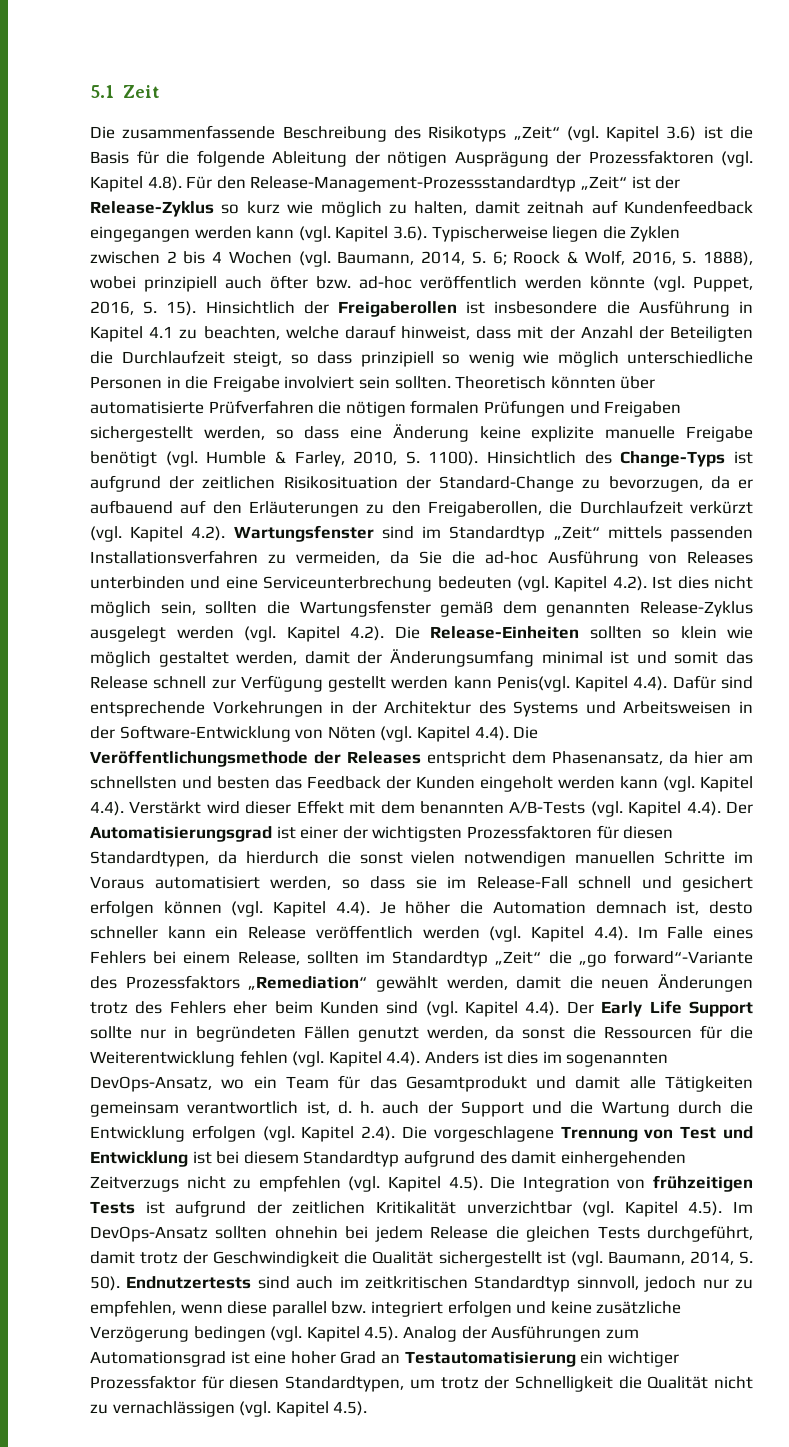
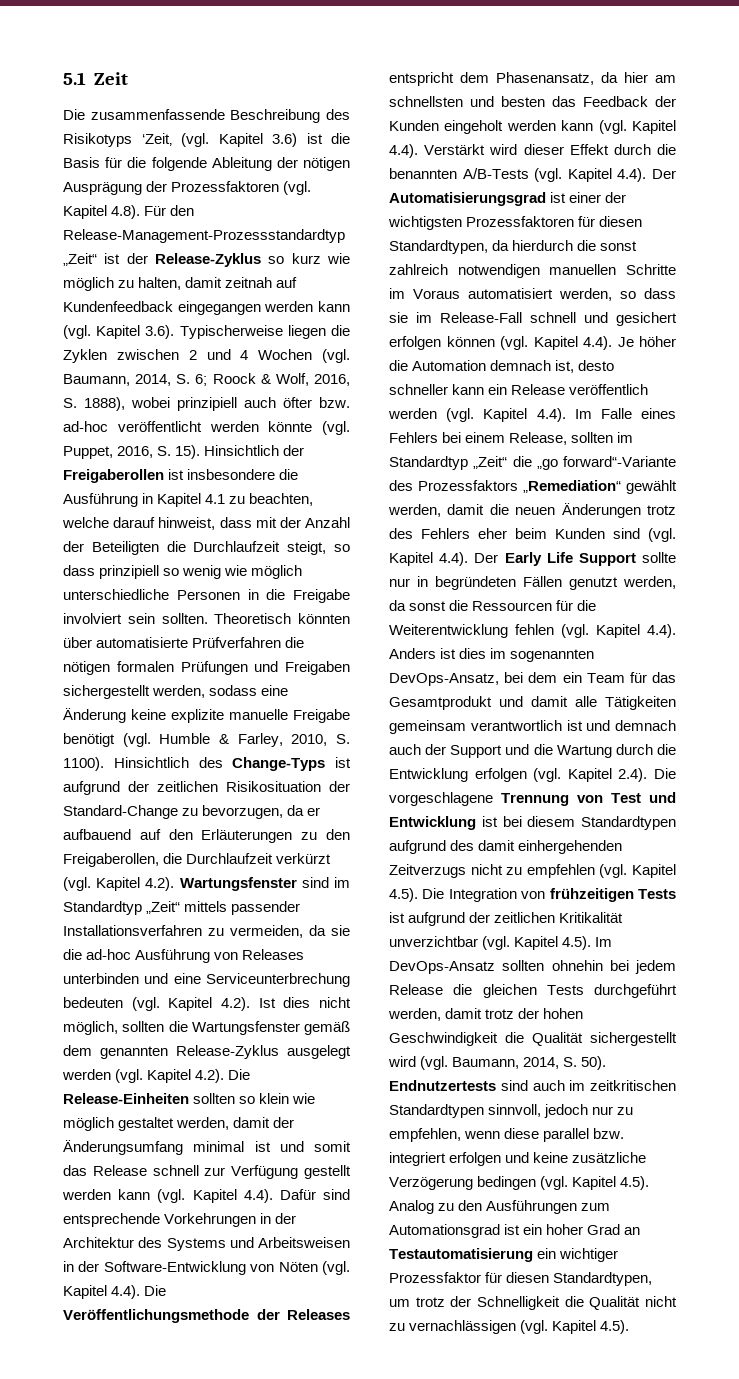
- Die zusammenfassende Beschreibung des Risikotyps „Zeit“ (vgl. Kapitel 3.6) ist die Basis für die folgende Ableitung der nötigen Ausprägung der Prozessfaktoren (vgl. Kapitel 4.8). Für den Release-Management-Prozessstandardtyp „Zeit“ ist der Release-Zyklus so kurz wie möglich zu halten, damit zeitnah auf Kundenfeedback eingegangen werden kann (vgl. Kapitel 3.6). Typischerweise liegen die Zyklen zwischen 2 bis 4 Wochen (vgl. Baumann, 2014, S. 6;
+ Die zusammenfassende Beschreibung des Risikotyps ‘Zeit‚ (vgl. Kapitel 3.6) ist die Basis für die folgende Ableitung der nötigen Ausprägung der Prozessfaktoren (vgl. Kapitel 4.8). Für den Release-Management-Prozessstandardtyp „Zeit“ ist der Release-Zyklus so kurz wie möglich zu halten, damit zeitnah auf Kundenfeedback eingegangen werden kann (vgl. Kapitel 3.6). Typischerweise liegen die Zyklen zwischen 2 und 4 Wochen (vgl. Baumann, 2014, S. 6;
- Roock & Wolf, 2016, S. 1888), wobei prinzipiell auch öfter bzw. ad-hoc veröffentlich werden könnte (vgl. Puppet, 2016, S. 15).
+ Roock & Wolf, 2016, S. 1888), wobei prinzipiell auch öfter bzw. ad-hoc veröffentlicht werden könnte (vgl. Puppet, 2016, S. 15).
- Theoretisch könnten über automatisierte Prüfverfahren die nötigen formalen Prüfungen und Freigaben sichergestellt werden, so dass eine Änderung keine explizite manuelle Freigabe benötigt (vgl. Humble & Farley, 2010, S. 1100).
+ Theoretisch könnten über automatisierte Prüfverfahren die nötigen formalen Prüfungen und Freigaben sichergestellt werden, sodass eine Änderung keine explizite manuelle Freigabe benötigt (vgl. Humble & Farley, 2010, S. 1100).
- Hinsichtlich des Change-Typs ist aufgrund der zeitlichen Risikosituation der Standard-Change zu bevorzugen, da er aufbauend auf den Erläuterungen zu den Freigaberollen, die Durchlaufzeit verkürzt (vgl. Kapitel 4.2). Wartungsfenster sind im Standardtyp „Zeit“ mittels passenden Installationsverfahren zu vermeiden, da Sie die ad-hoc Ausführung von Releases unterbinden und eine Serviceunterbrechung bedeuten (vgl. Kapitel 4.2). Ist dies nicht möglich sein, sollten die Wartungsfenster gemäß dem genannten Release-Zyklus ausgelegt werden (vgl. Kapitel 4.2). Die Release-Einheiten sollten so klein wie möglich gestaltet werden, damit der Änderungsumfang minimal ist und somit das Release schnell zur Verfügung gestellt werden kann Penis(vgl. Kapitel 4.4). Dafür sind entsprechende Vorkehrungen in der Architektur des Systems und Arbeitsweisen in der Software-Entwicklung von Nöten (vgl. Kapitel 4.4). Die Veröffentlichungsmethode der Releases entspricht dem Phasenansatz, da hier am schnellsten und besten das Feedback der Kunden eingeholt werden kann (vgl. Kapitel 4.4). Verstärkt wird dieser Effekt mit dem benannten A/B-Tests (vgl. Kapitel 4.4). Der Automatisierungsgrad ist einer der wichtigsten Prozessfaktoren für diesen Standardtypen, da hierdurch die sonst vielen notwendigen manuellen Schritte im Voraus automatisiert werden, so dass sie im Release-Fall schnell und gesichert erfolgen können (vgl. Kapitel 4.4). Je höher die Automation demnach ist, desto schneller kann ein Release veröffentlich werden (vgl. Kapitel 4.4). Im Falle eines Fehlers bei einem Release, sollten im Standardtyp „Zeit“ die „go forward“-Variante des Prozessfaktors „Remediation“ gewählt werden, damit die neuen Änderungen trotz des Fehlers eher beim Kunden sind (vgl. Kapitel 4.4). Der Early Life Support sollte nur in begründeten Fällen genutzt werden, da sonst die Ressourcen für die Weiterentwicklung fehlen (vgl. Kapitel 4.4). Anders ist dies im sogenannten DevOps-Ansatz, wo ein Team für das Gesamtprodukt und damit alle Tätigkeiten gemeinsam verantwortlich ist, d. h. auch der Support und die Wartung durch die Entwicklung erfolgen (vgl. Kapitel 2.4). Die vorgeschlagene Trennung von Test und Entwicklung ist bei diesem Standardtyp aufgrund des damit einhergehenden Zeitverzugs nicht zu empfehlen (vgl. Kapitel 4.5). Die Integration von frühzeitigen Tests ist aufgrund der zeitlichen Kritikalität unverzichtbar (vgl. Kapitel 4.5). Im DevOps-Ansatz sollten ohnehin bei jedem Release die gleichen Tests durchgeführt, damit trotz der Geschwindigkeit die Qualität sichergestellt ist (vgl. Baumann, 2014, S. 50).
+ Hinsichtlich des Change-Typs ist aufgrund der zeitlichen Risikosituation der Standard-Change zu bevorzugen, da er aufbauend auf den Erläuterungen zu den Freigaberollen, die Durchlaufzeit verkürzt (vgl. Kapitel 4.2). Wartungsfenster sind im Standardtyp „Zeit“ mittels passender Installationsverfahren zu vermeiden, da sie die ad-hoc Ausführung von Releases unterbinden und eine Serviceunterbrechung bedeuten (vgl. Kapitel 4.2). Ist dies nicht möglich, sollten die Wartungsfenster gemäß dem genannten Release-Zyklus ausgelegt werden (vgl. Kapitel 4.2). Die Release-Einheiten sollten so klein wie möglich gestaltet werden, damit der Änderungsumfang minimal ist und somit das Release schnell zur Verfügung gestellt werden kann (vgl. Kapitel 4.4). Dafür sind entsprechende Vorkehrungen in der Architektur des Systems und Arbeitsweisen in der Software-Entwicklung von Nöten (vgl. Kapitel 4.4). Die Veröffentlichungsmethode der Releases entspricht dem Phasenansatz, da hier am schnellsten und besten das Feedback der Kunden eingeholt werden kann (vgl. Kapitel 4.4). Verstärkt wird dieser Effekt durch die benannten A/B-Tests (vgl. Kapitel 4.4). Der Automatisierungsgrad ist einer der wichtigsten Prozessfaktoren für diesen Standardtypen, da hierdurch die sonst zahlreich notwendigen manuellen Schritte im Voraus automatisiert werden, so dass sie im Release-Fall schnell und gesichert erfolgen können (vgl. Kapitel 4.4). Je höher die Automation demnach ist, desto schneller kann ein Release veröffentlich werden (vgl. Kapitel 4.4). Im Falle eines Fehlers bei einem Release, sollten im Standardtyp „Zeit“ die „go forward“-Variante des Prozessfaktors „Remediation“ gewählt werden, damit die neuen Änderungen trotz des Fehlers eher beim Kunden sind (vgl. Kapitel 4.4). Der Early Life Support sollte nur in begründeten Fällen genutzt werden, da sonst die Ressourcen für die Weiterentwicklung fehlen (vgl. Kapitel 4.4). Anders ist dies im sogenannten DevOps-Ansatz, bei dem ein Team für das Gesamtprodukt und damit alle Tätigkeiten gemeinsam verantwortlich ist und demnach auch der Support und die Wartung durch die Entwicklung erfolgen (vgl. Kapitel 2.4). Die vorgeschlagene Trennung von Test und Entwicklung ist bei diesem Standardtypen aufgrund des damit einhergehenden Zeitverzugs nicht zu empfehlen (vgl. Kapitel 4.5). Die Integration von frühzeitigen Tests ist aufgrund der zeitlichen Kritikalität unverzichtbar (vgl. Kapitel 4.5). Im DevOps-Ansatz sollten ohnehin bei jedem Release die gleichen Tests durchgeführt werden, damit trotz der hohen Geschwindigkeit die Qualität sichergestellt wird (vgl. Baumann, 2014, S. 50).
- Endnutzertests sind auch im zeitkritischen Standardtyp sinnvoll, jedoch nur zu empfehlen, wenn diese parallel bzw. integriert erfolgen und keine zusätzliche Verzögerung bedingen (vgl. Kapitel 4.5). Analog der Ausführungen zum Automationsgrad ist eine hoher Grad an Testautomatisierung ein wichtiger Prozessfaktor für diesen Standardtypen, um trotz der Schnelligkeit die Qualität nicht zu vernachlässigen (vgl. Kapitel 4.5).
+ Endnutzertests sind auch im zeitkritischen Standardtypen sinnvoll, jedoch nur zu empfehlen, wenn diese parallel bzw. integriert erfolgen und keine zusätzliche Verzögerung bedingen (vgl. Kapitel 4.5). Analog zu den Ausführungen zum Automationsgrad ist ein hoher Grad an Testautomatisierung ein wichtiger Prozessfaktor für diesen Standardtypen, um trotz der Schnelligkeit die Qualität nicht zu vernachlässigen (vgl. Kapitel 4.5).

